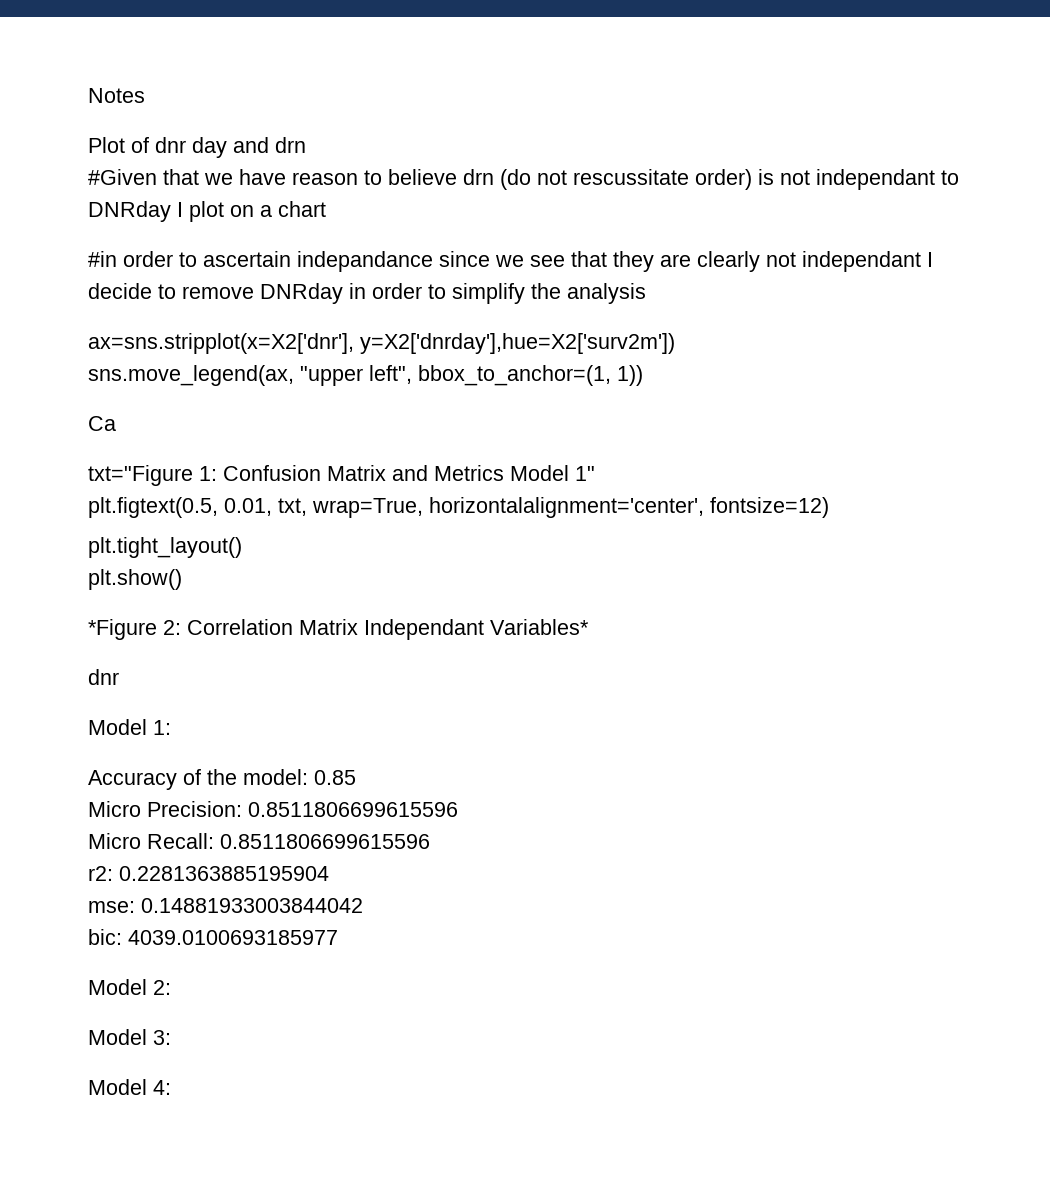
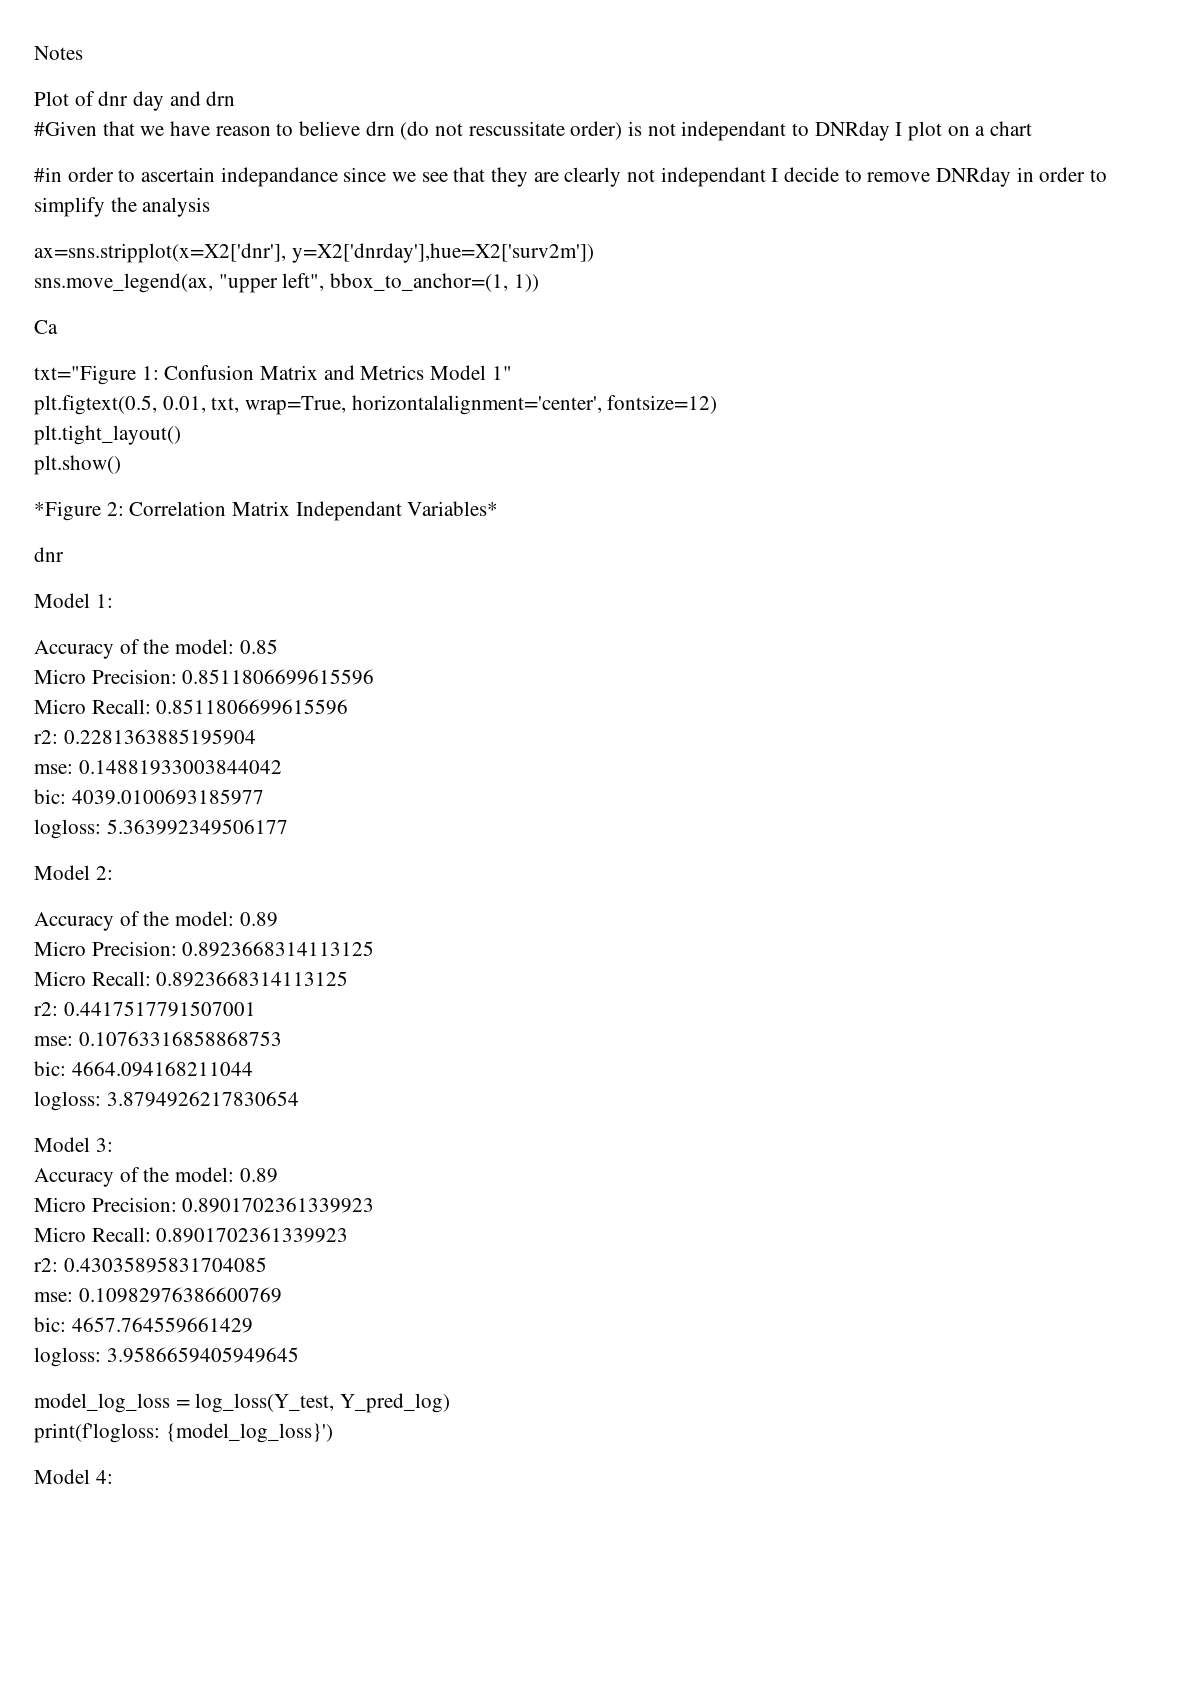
+ logloss: 5.363992349506177
  Model 2:
+ Accuracy of the model: 0.89
+ Micro Precision: 0.8923668314113125
+ Micro Recall: 0.8923668314113125
+ r2: 0.4417517791507001
+ mse: 0.10763316858868753
+ bic: 4664.094168211044
+ logloss: 3.8794926217830654
  Model 3:
+ Accuracy of the model: 0.89
+ Micro Precision: 0.8901702361339923
+ Micro Recall: 0.8901702361339923
+ r2: 0.43035895831704085
+ mse: 0.10982976386600769
+ bic: 4657.764559661429
+ logloss: 3.9586659405949645
+ model_log_loss = log_loss(Y_test, Y_pred_log)
+ print(f'logloss: {model_log_loss}')

